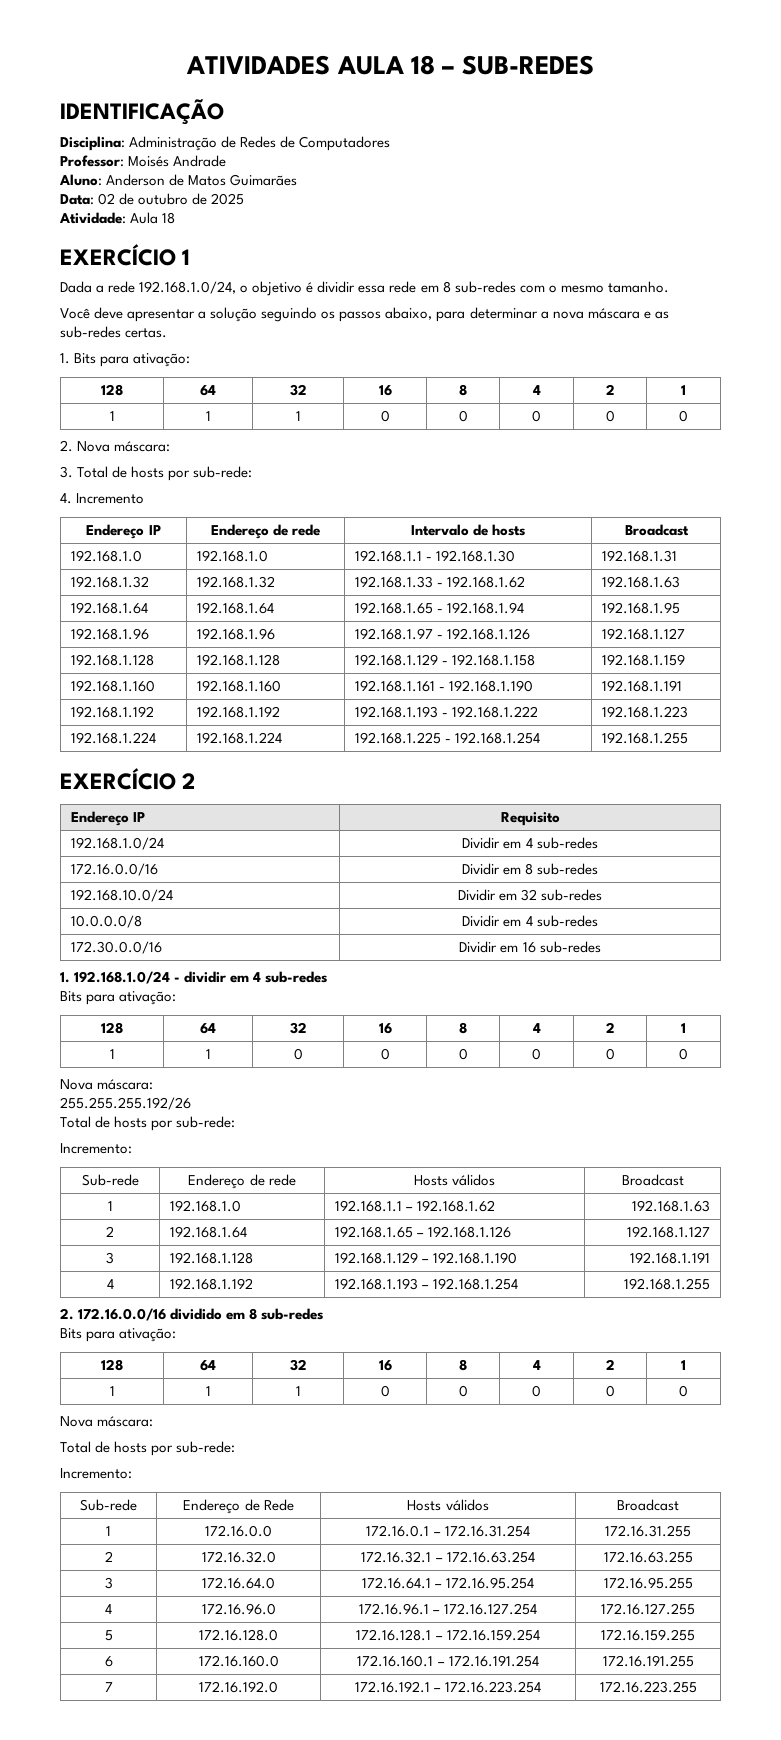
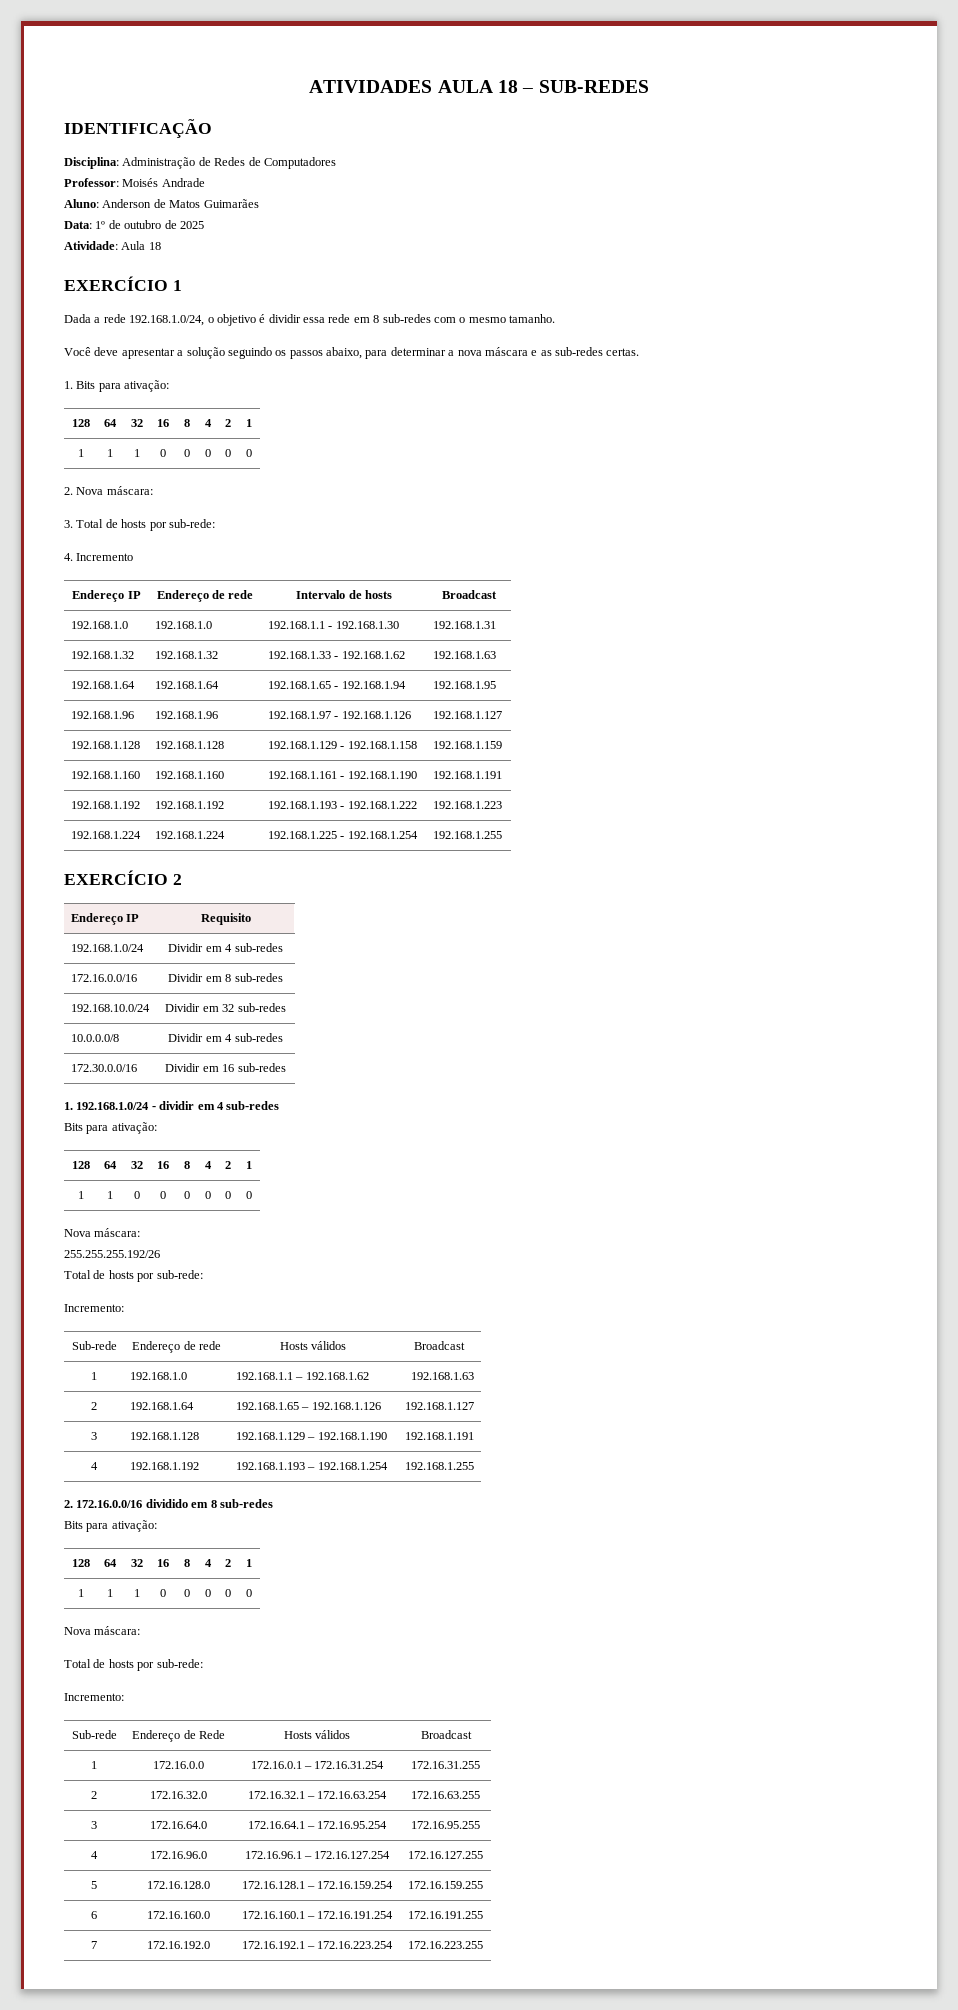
- Data: 02 de outubro de 2025
+ Data: 1º de outubro de 2025

